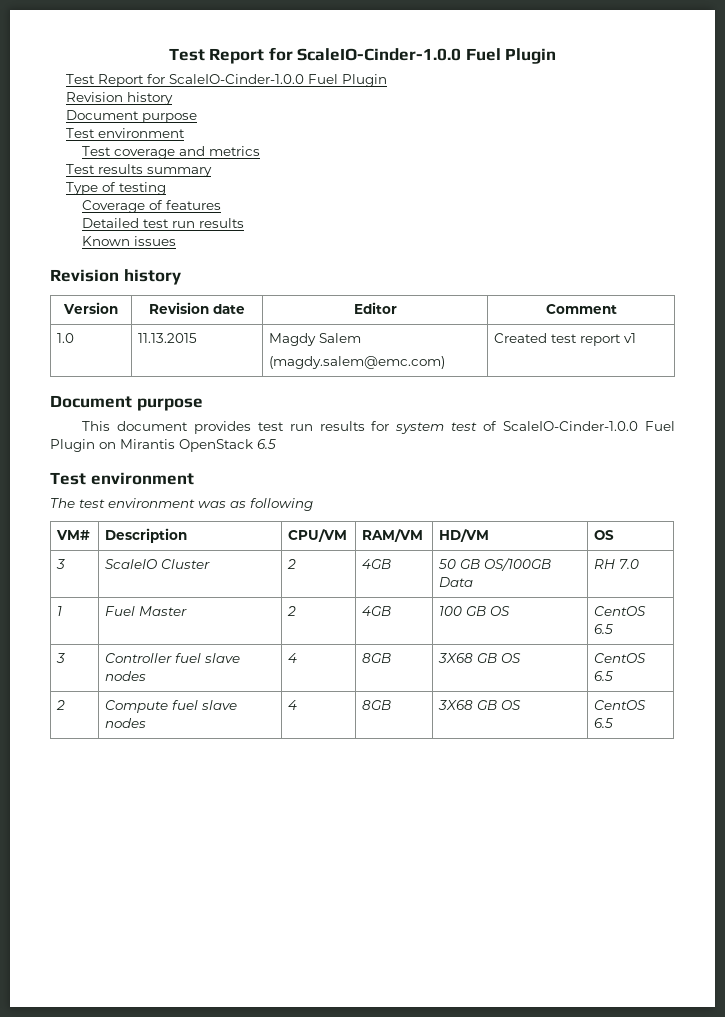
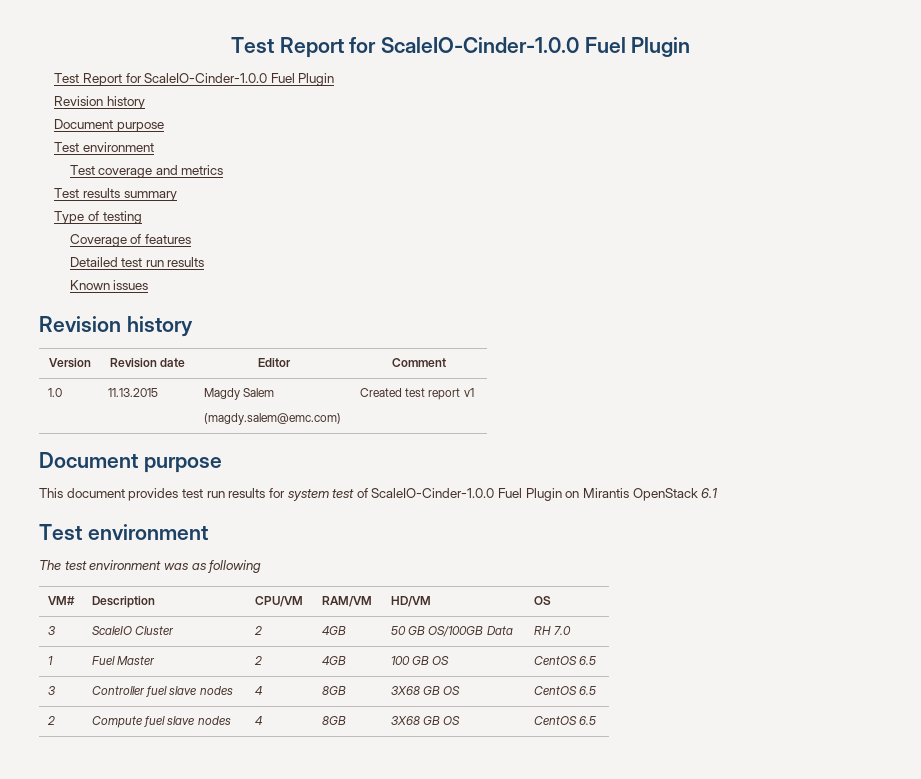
- This document provides test run results for system test of ScaleIO-Cinder-1.0.0 Fuel Plugin on Mirantis OpenStack 6.5
+ This document provides test run results for system test of ScaleIO-Cinder-1.0.0 Fuel Plugin on Mirantis OpenStack 6.1

